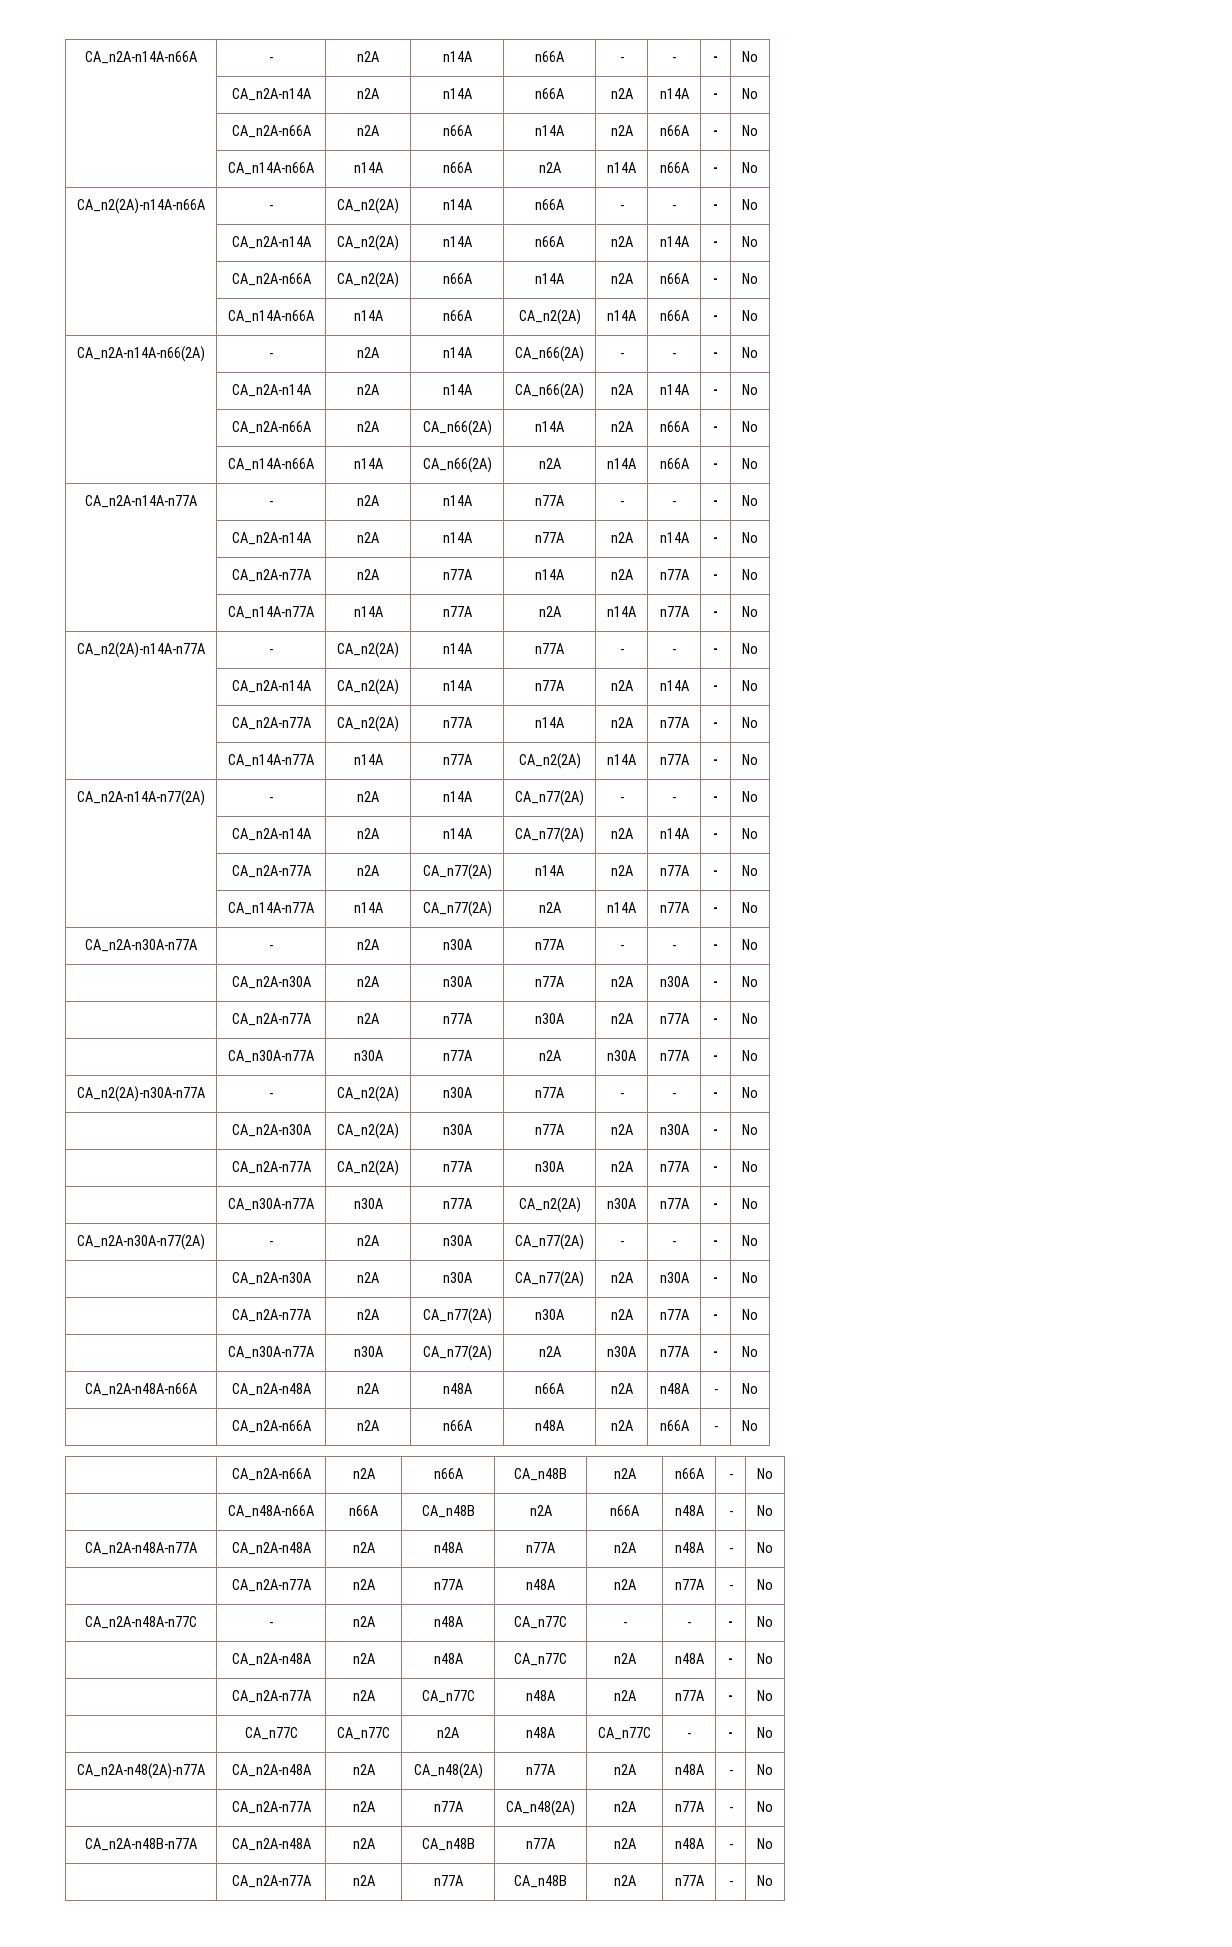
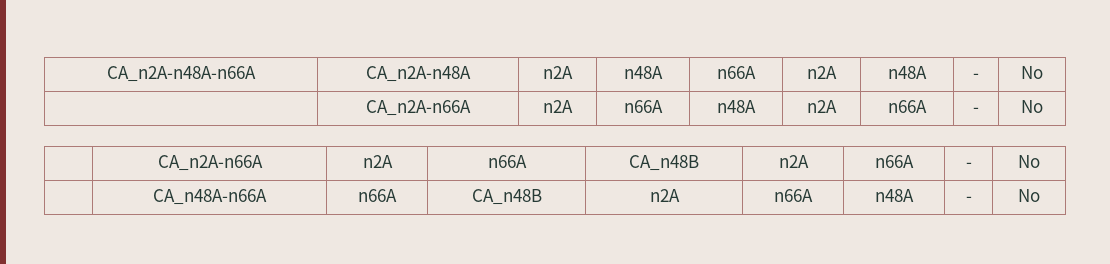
- CA_n2A-n14A-n66A | - | n2A | n14A | n66A | - | - | - | No
- | CA_n2A-n14A | n2A | n14A | n66A | n2A | n14A | - | No
- | CA_n2A-n66A | n2A | n66A | n14A | n2A | n66A | - | No
- | CA_n14A-n66A | n14A | n66A | n2A | n14A | n66A | - | No
- CA_n2(2A)-n14A-n66A | - | CA_n2(2A) | n14A | n66A | - | - | - | No
- | CA_n2A-n14A | CA_n2(2A) | n14A | n66A | n2A | n14A | - | No
- | CA_n2A-n66A | CA_n2(2A) | n66A | n14A | n2A | n66A | - | No
- | CA_n14A-n66A | n14A | n66A | CA_n2(2A) | n14A | n66A | - | No
- CA_n2A-n14A-n66(2A) | - | n2A | n14A | CA_n66(2A) | - | - | - | No
- | CA_n2A-n14A | n2A | n14A | CA_n66(2A) | n2A | n14A | - | No
- | CA_n2A-n66A | n2A | CA_n66(2A) | n14A | n2A | n66A | - | No
- | CA_n14A-n66A | n14A | CA_n66(2A) | n2A | n14A | n66A | - | No
- CA_n2A-n14A-n77A | - | n2A | n14A | n77A | - | - | - | No
- | CA_n2A-n14A | n2A | n14A | n77A | n2A | n14A | - | No
- | CA_n2A-n77A | n2A | n77A | n14A | n2A | n77A | - | No
- | CA_n14A-n77A | n14A | n77A | n2A | n14A | n77A | - | No
- CA_n2(2A)-n14A-n77A | - | CA_n2(2A) | n14A | n77A | - | - | - | No
- | CA_n2A-n14A | CA_n2(2A) | n14A | n77A | n2A | n14A | - | No
- | CA_n2A-n77A | CA_n2(2A) | n77A | n14A | n2A | n77A | - | No
- | CA_n14A-n77A | n14A | n77A | CA_n2(2A) | n14A | n77A | - | No
- CA_n2A-n14A-n77(2A) | - | n2A | n14A | CA_n77(2A) | - | - | - | No
- | CA_n2A-n14A | n2A | n14A | CA_n77(2A) | n2A | n14A | - | No
- | CA_n2A-n77A | n2A | CA_n77(2A) | n14A | n2A | n77A | - | No
- | CA_n14A-n77A | n14A | CA_n77(2A) | n2A | n14A | n77A | - | No
- CA_n2A-n30A-n77A | - | n2A | n30A | n77A | - | - | - | No
- | CA_n2A-n30A | n2A | n30A | n77A | n2A | n30A | - | No
- | CA_n2A-n77A | n2A | n77A | n30A | n2A | n77A | - | No
- | CA_n30A-n77A | n30A | n77A | n2A | n30A | n77A | - | No
- CA_n2(2A)-n30A-n77A | - | CA_n2(2A) | n30A | n77A | - | - | - | No
- | CA_n2A-n30A | CA_n2(2A) | n30A | n77A | n2A | n30A | - | No
- | CA_n2A-n77A | CA_n2(2A) | n77A | n30A | n2A | n77A | - | No
- | CA_n30A-n77A | n30A | n77A | CA_n2(2A) | n30A | n77A | - | No
- CA_n2A-n30A-n77(2A) | - | n2A | n30A | CA_n77(2A) | - | - | - | No
- | CA_n2A-n30A | n2A | n30A | CA_n77(2A) | n2A | n30A | - | No
- | CA_n2A-n77A | n2A | CA_n77(2A) | n30A | n2A | n77A | - | No
- | CA_n30A-n77A | n30A | CA_n77(2A) | n2A | n30A | n77A | - | No
- CA_n2A-n48A-n77A | CA_n2A-n48A | n2A | n48A | n77A | n2A | n48A | - | No
- | CA_n2A-n77A | n2A | n77A | n48A | n2A | n77A | - | No
- CA_n2A-n48A-n77C | - | n2A | n48A | CA_n77C | - | - | - | No
- | CA_n2A-n48A | n2A | n48A | CA_n77C | n2A | n48A | - | No
- | CA_n2A-n77A | n2A | CA_n77C | n48A | n2A | n77A | - | No
- | CA_n77C | CA_n77C | n2A | n48A | CA_n77C | - | - | No
- CA_n2A-n48(2A)-n77A | CA_n2A-n48A | n2A | CA_n48(2A) | n77A | n2A | n48A | - | No
- | CA_n2A-n77A | n2A | n77A | CA_n48(2A) | n2A | n77A | - | No
- CA_n2A-n48B-n77A | CA_n2A-n48A | n2A | CA_n48B | n77A | n2A | n48A | - | No
- | CA_n2A-n77A | n2A | n77A | CA_n48B | n2A | n77A | - | No

